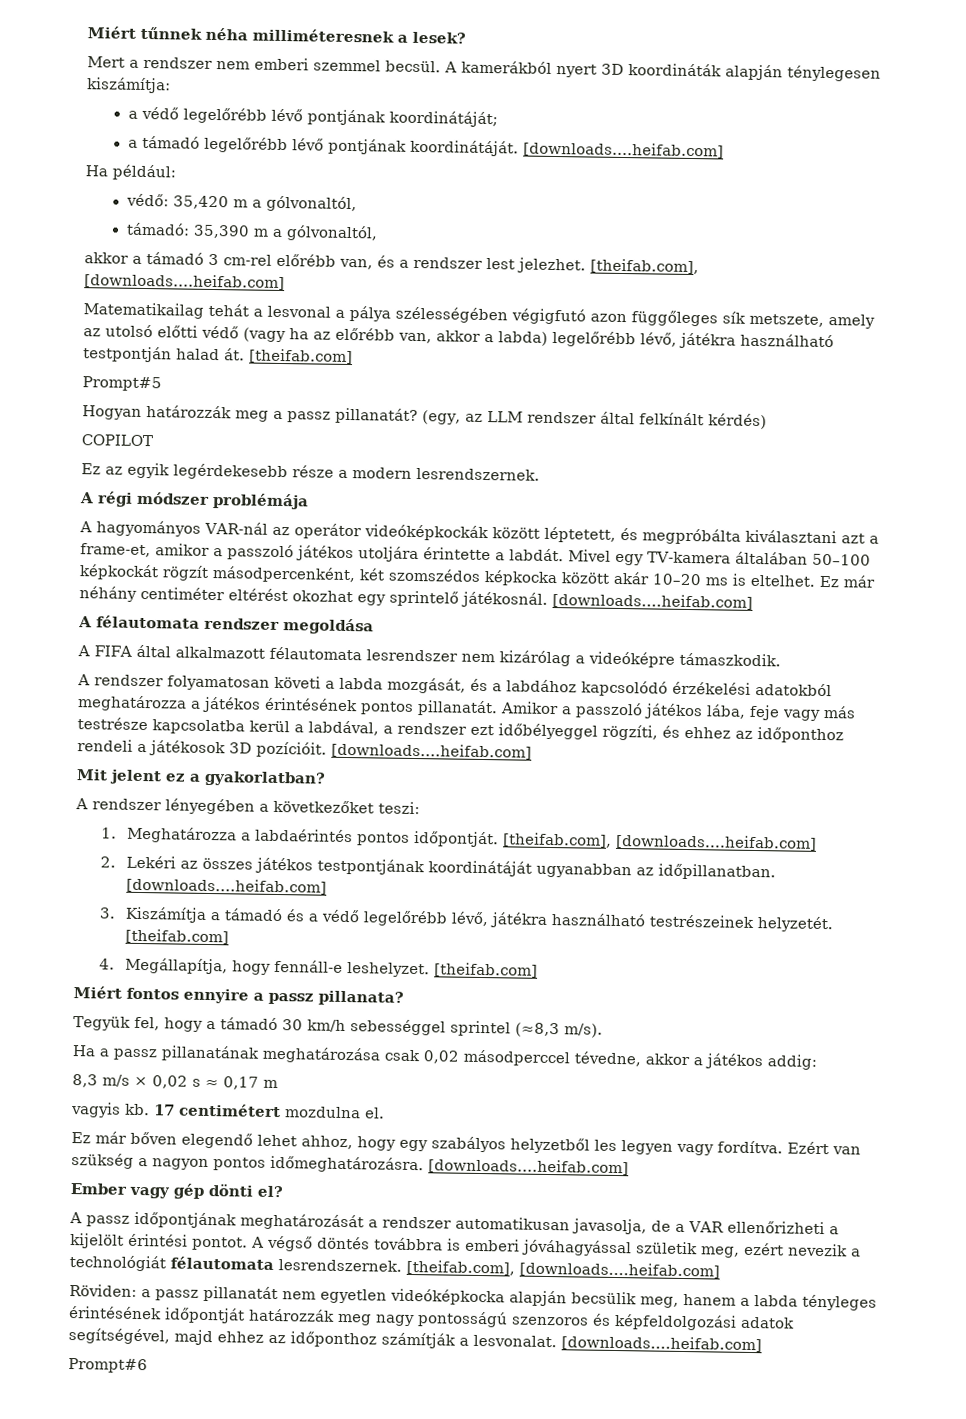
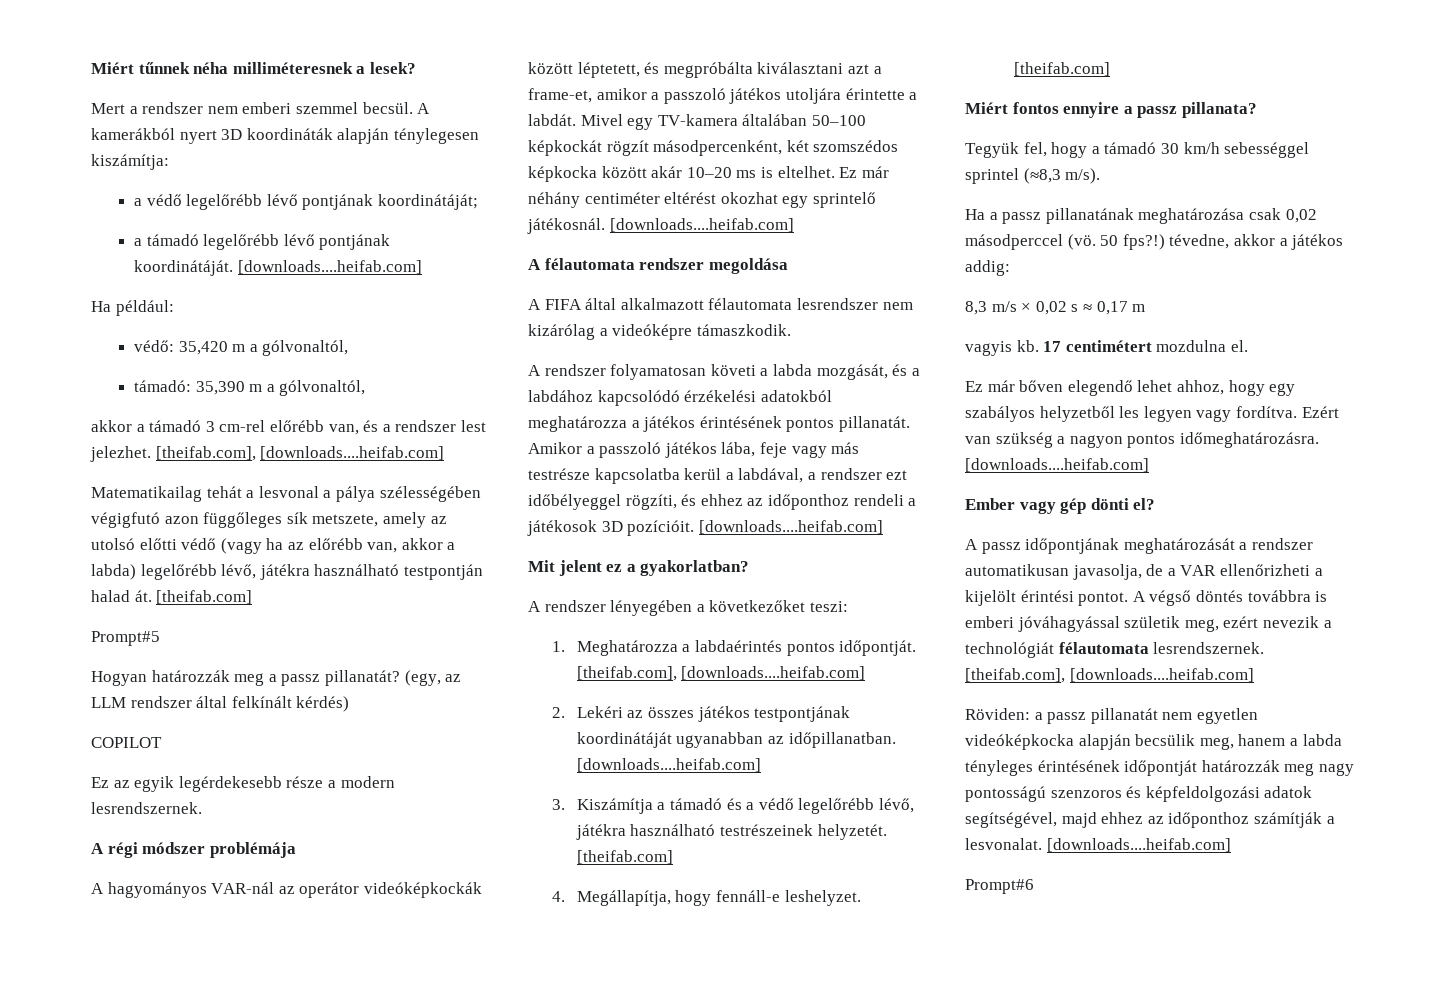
- Ha a passz pillanatának meghatározása csak 0,02 másodperccel tévedne, akkor a játékos addig:
+ Ha a passz pillanatának meghatározása csak 0,02 másodperccel (vö. 50 fps?!) tévedne, akkor a játékos addig:

